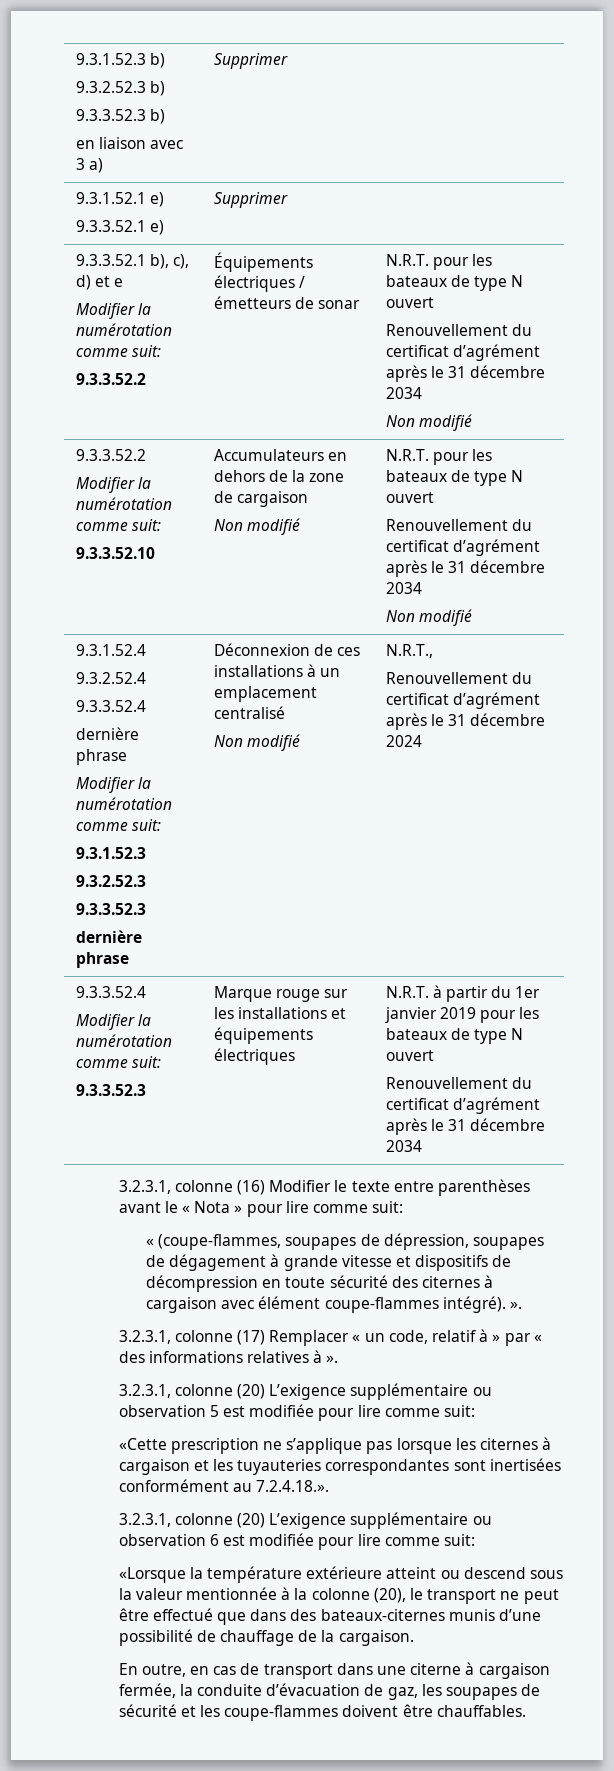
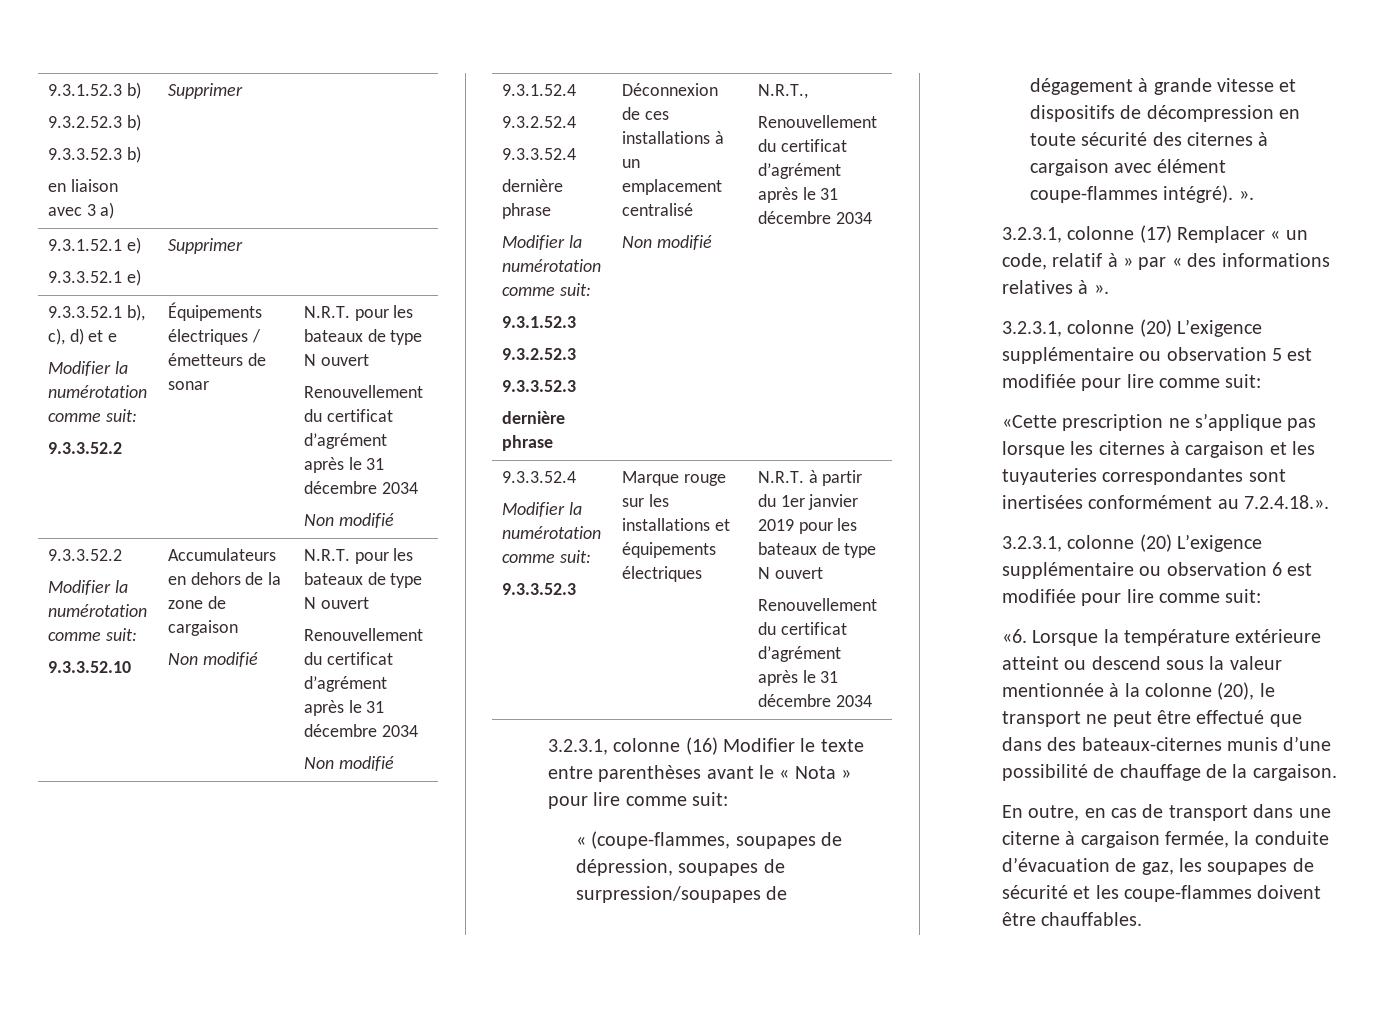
  9.3.1.52.4
  9.3.2.52.4
  9.3.3.52.4
  dernière phrase
  Modifier la numérotation comme suit:
  9.3.1.52.3
  9.3.2.52.3
  9.3.3.52.3
  dernière phrase | Déconnexion de ces installations à un emplacement centralisé
  Non modifié | N.R.T.,
- Renouvellement du certificat d’agrément après le 31 décembre 2024
+ Renouvellement du certificat d’agrément après le 31 décembre 2034
- « (coupe-flammes, soupapes de dépression, soupapes de dégagement à grande vitesse et dispositifs de décompression en toute sécurité des citernes à cargaison avec élément coupe-flammes intégré). ».
+ « (coupe-flammes, soupapes de dépression, soupapes de surpression/soupapes de dégagement à grande vitesse et dispositifs de décompression en toute sécurité des citernes à cargaison avec élément coupe-flammes intégré). ».
- «Lorsque la température extérieure atteint ou descend sous la valeur mentionnée à la colonne (20), le transport ne peut être effectué que dans des bateaux-citernes munis d’une possibilité de chauffage de la cargaison.
+ «6. Lorsque la température extérieure atteint ou descend sous la valeur mentionnée à la colonne (20), le transport ne peut être effectué que dans des bateaux-citernes munis d’une possibilité de chauffage de la cargaison.

